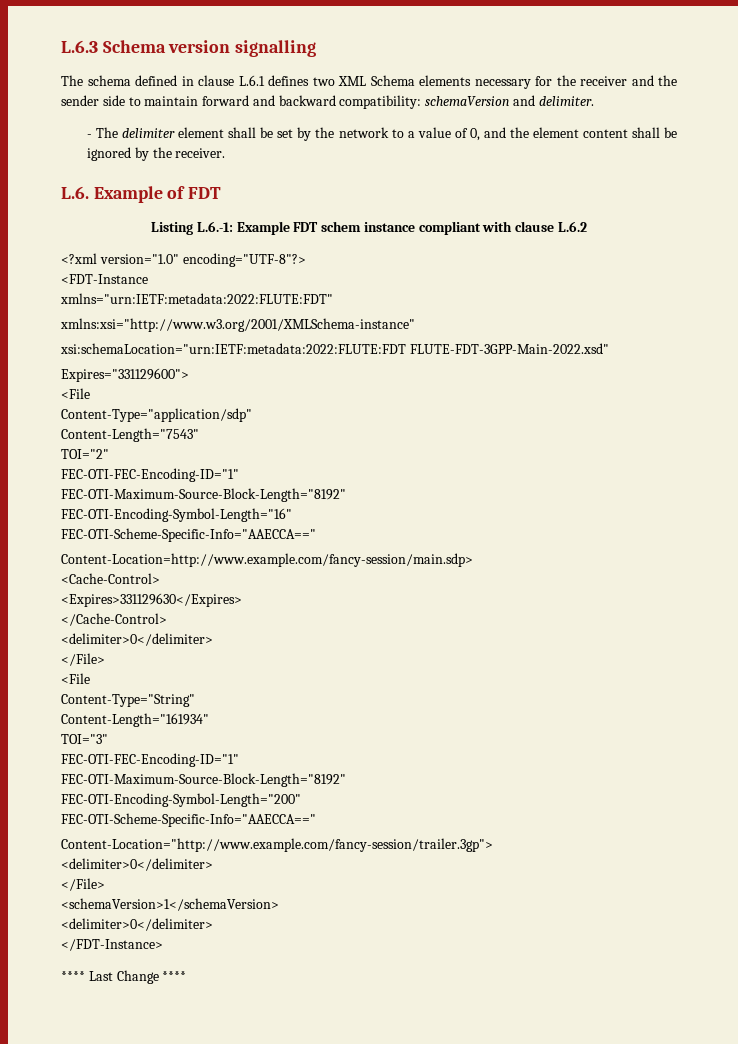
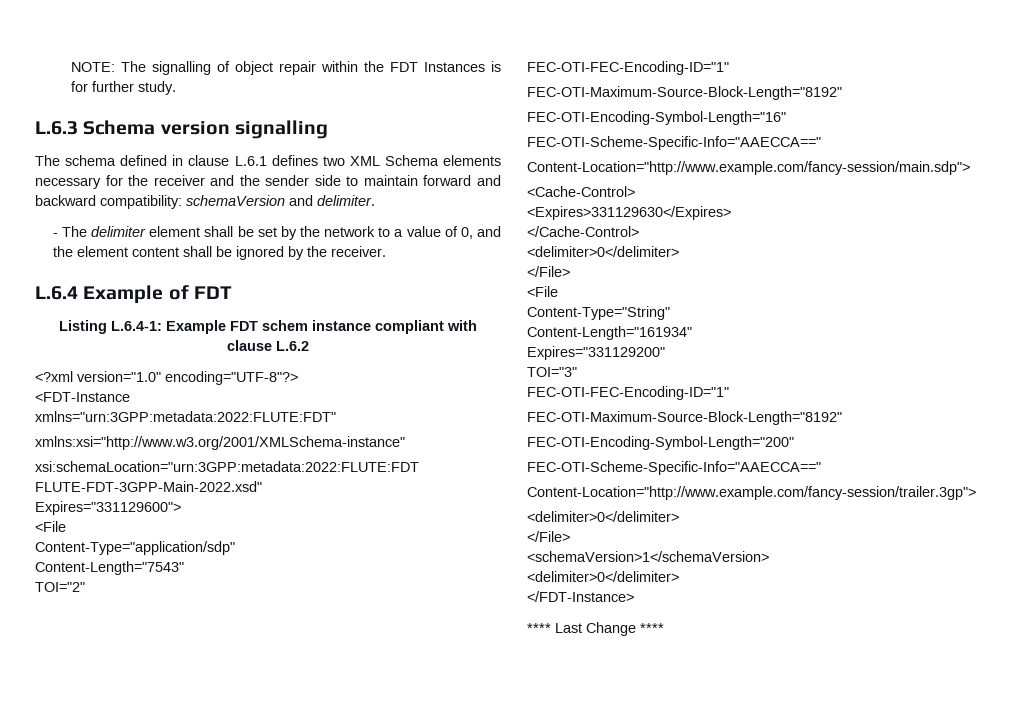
+ NOTE: The signalling of object repair within the FDT Instances is for further study.
- L.6. Example of FDT
+ L.6.4 Example of FDT
- Listing L.6.-1: Example FDT schem instance compliant with clause L.6.2
+ Listing L.6.4-1: Example FDT schem instance compliant with clause L.6.2
- xmlns="urn:IETF:metadata:2022:FLUTE:FDT"
+ xmlns="urn:3GPP:metadata:2022:FLUTE:FDT"
- xsi:schemaLocation="urn:IETF:metadata:2022:FLUTE:FDT FLUTE-FDT-3GPP-Main-2022.xsd"
+ xsi:schemaLocation="urn:3GPP:metadata:2022:FLUTE:FDT FLUTE-FDT-3GPP-Main-2022.xsd"
- Content-Location=http://www.example.com/fancy-session/main.sdp>
+ Content-Location="http://www.example.com/fancy-session/main.sdp">
+ Expires="331129200"

